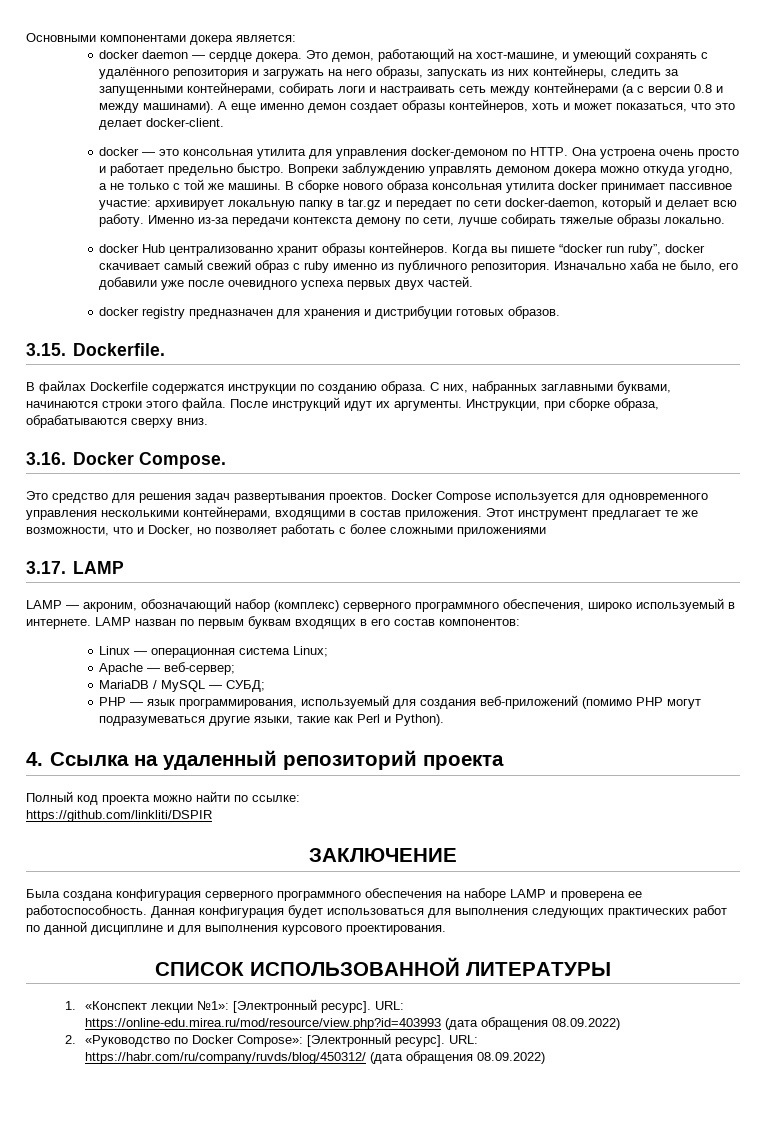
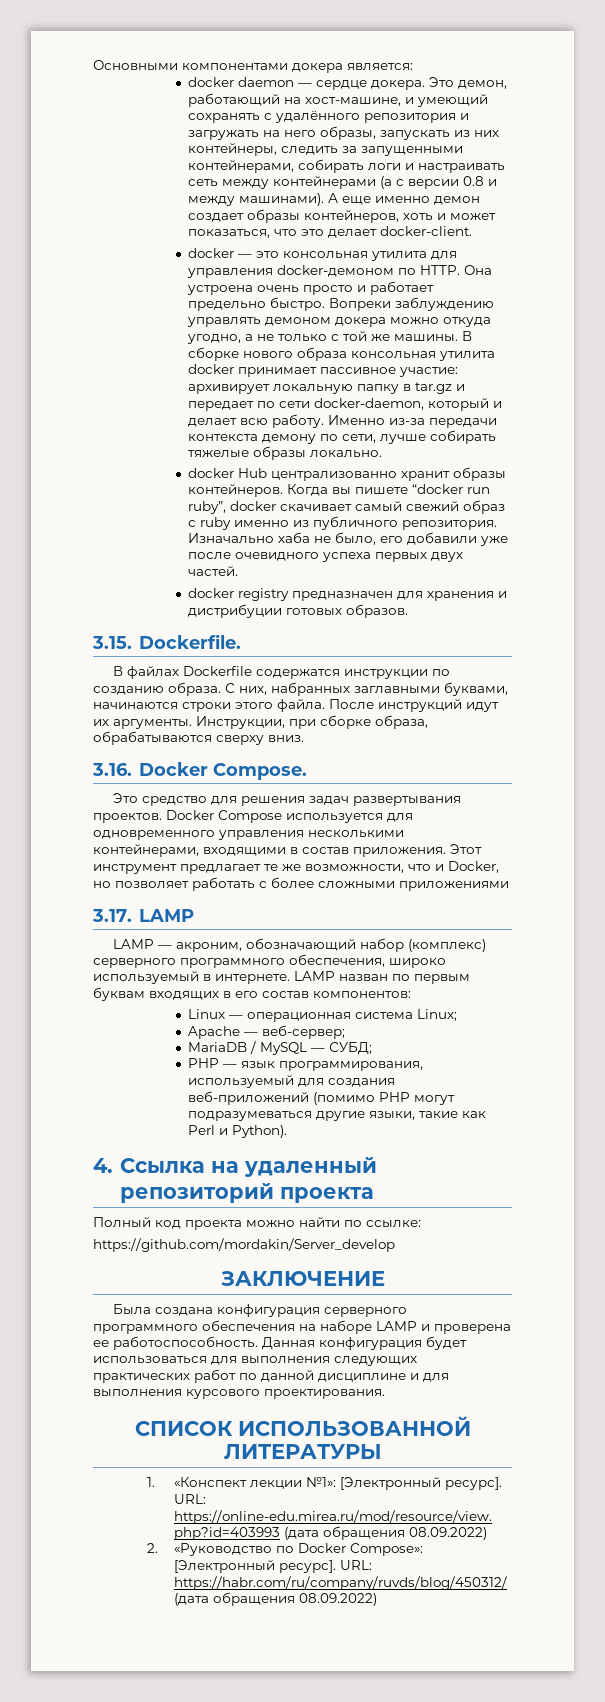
- https://github.com/linkliti/DSPIR
+ https://github.com/mordakin/Server_develop

